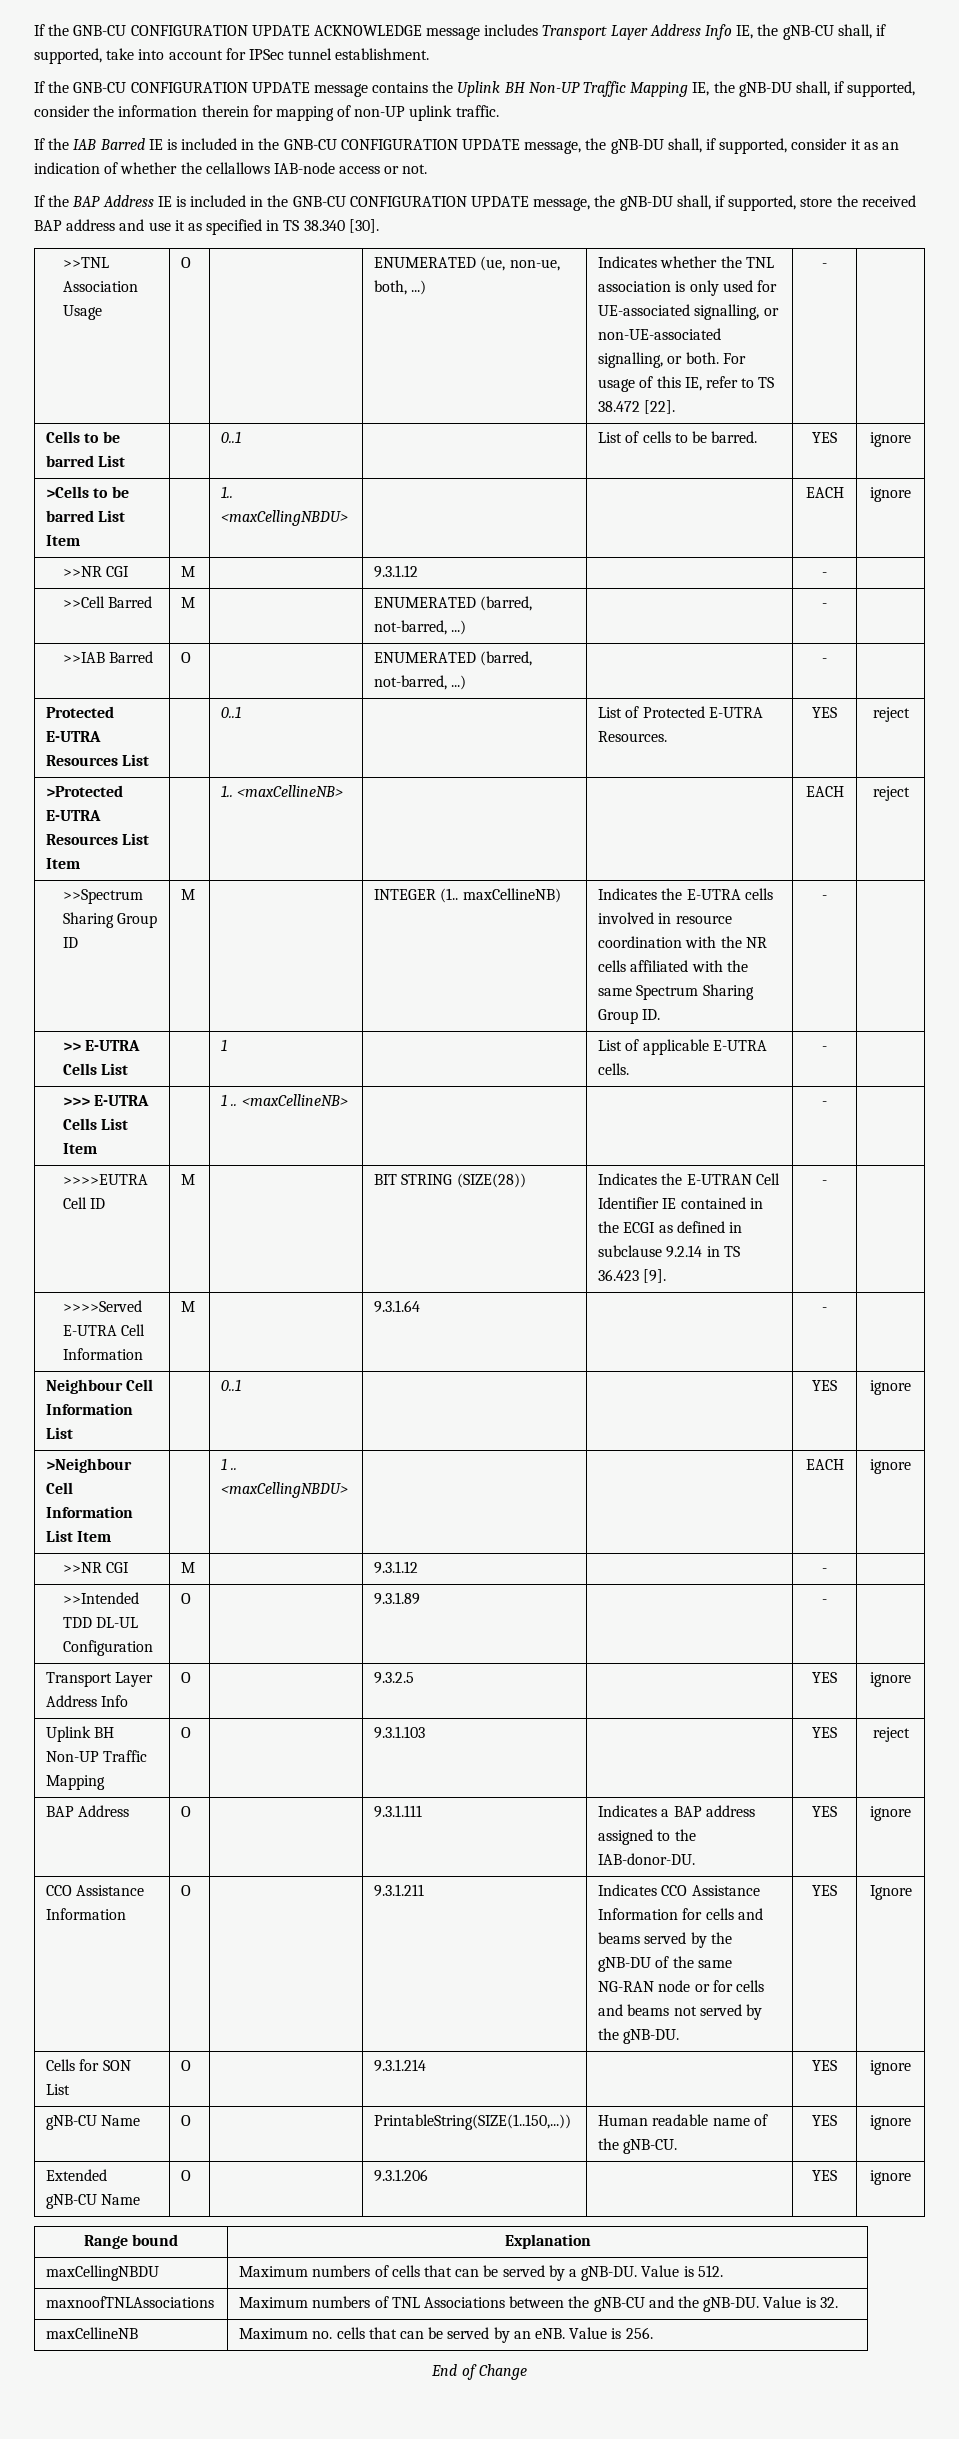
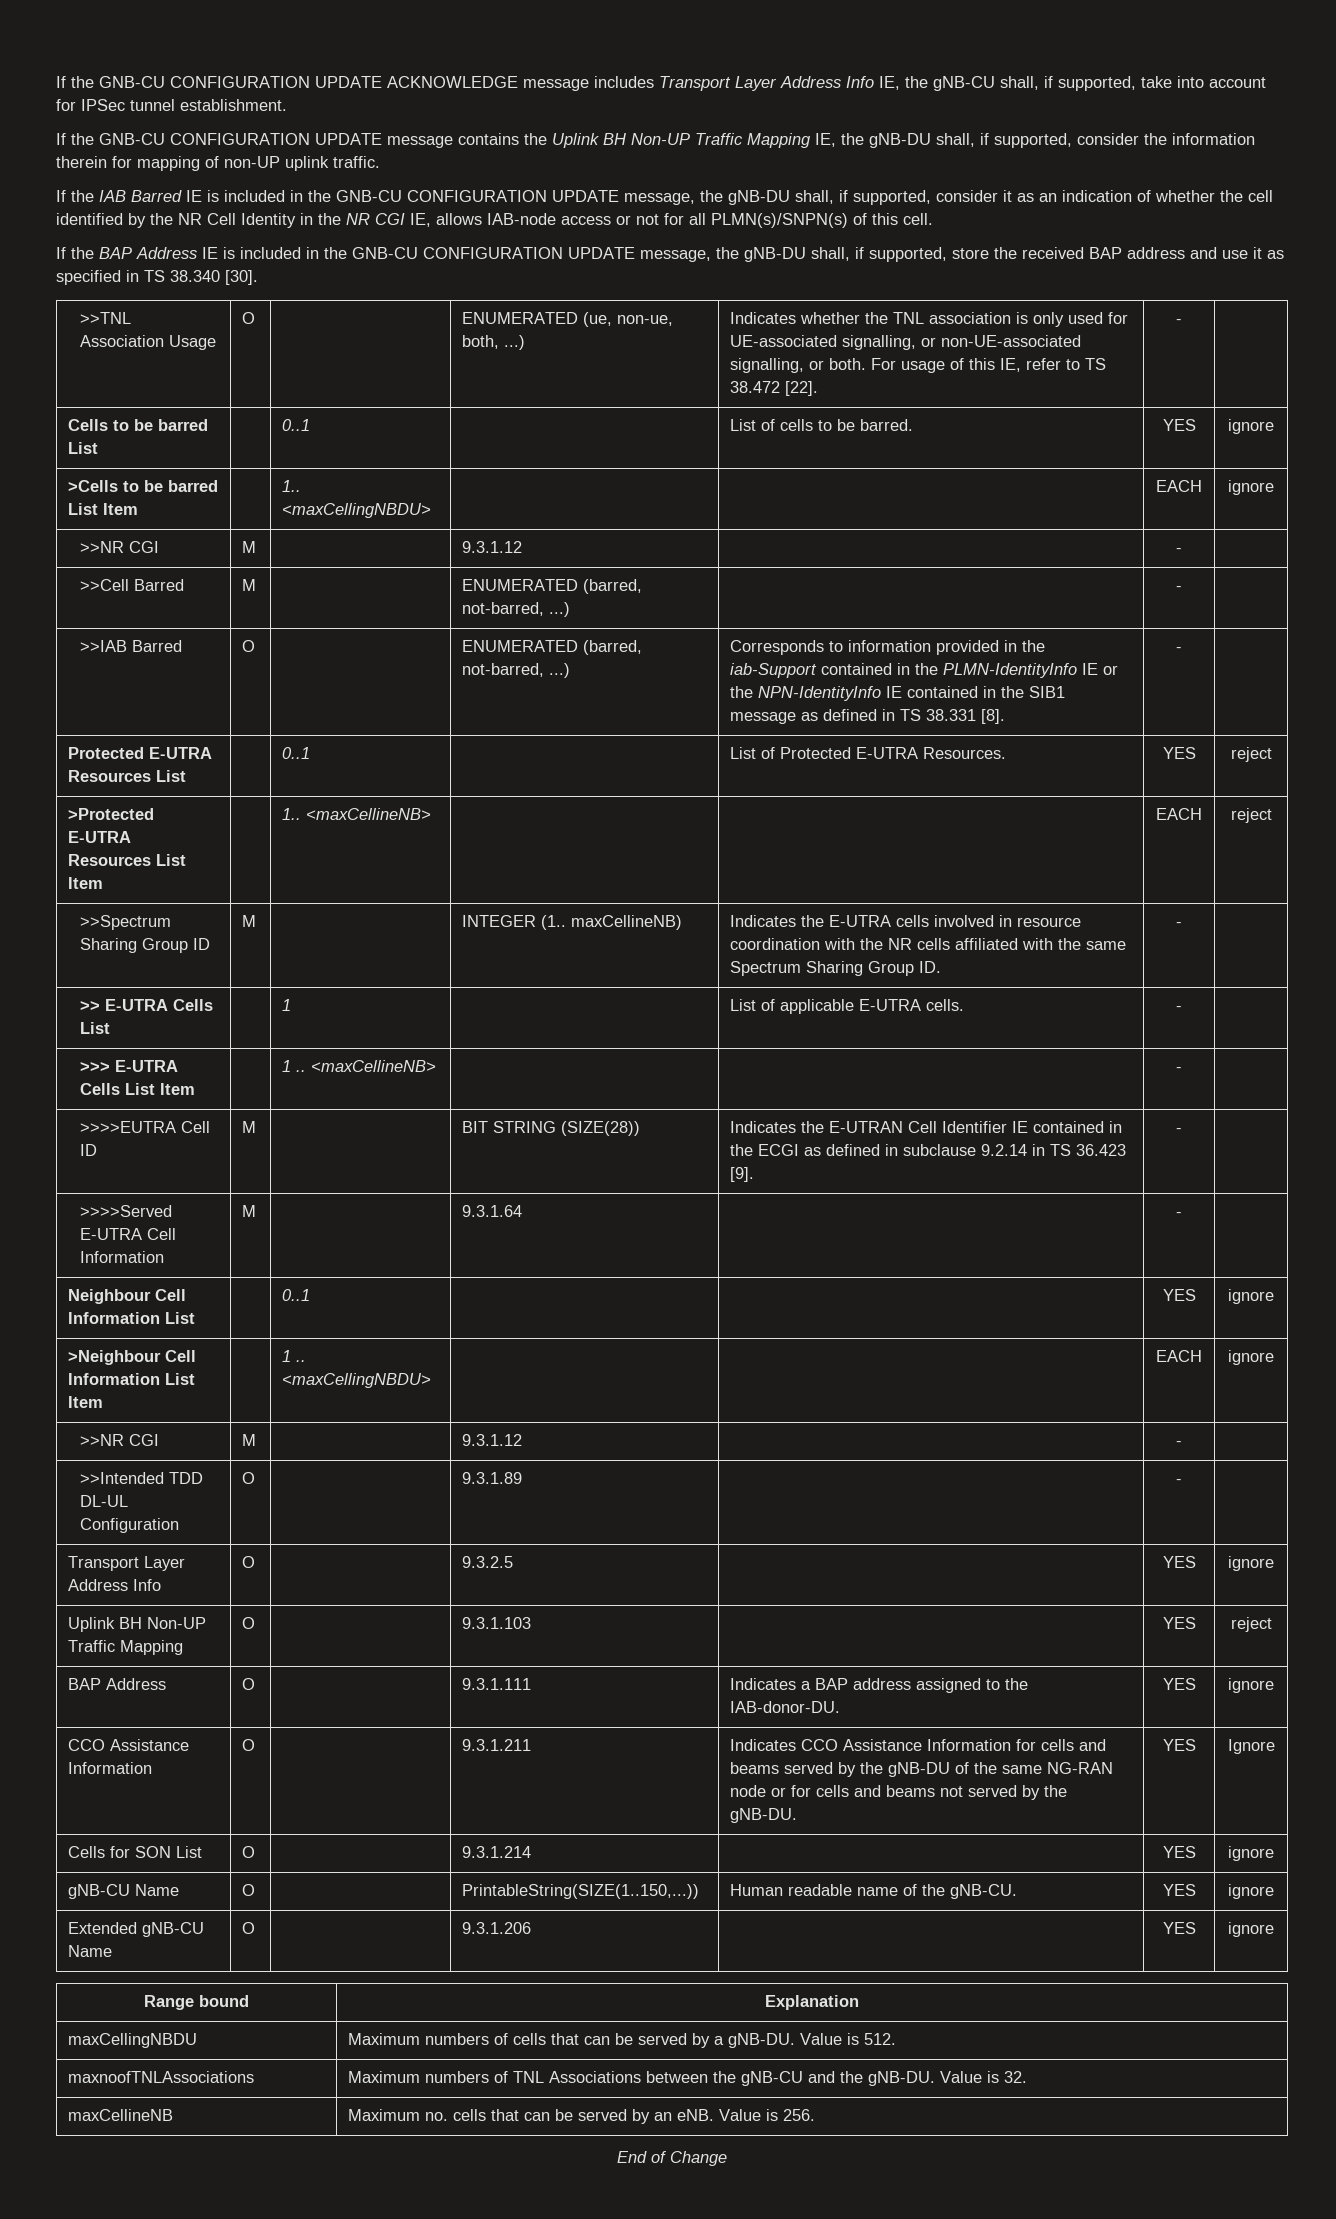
- If the IAB Barred IE is included in the GNB-CU CONFIGURATION UPDATE message, the gNB-DU shall, if supported, consider it as an indication of whether the cellallows IAB-node access or not.
+ If the IAB Barred IE is included in the GNB-CU CONFIGURATION UPDATE message, the gNB-DU shall, if supported, consider it as an indication of whether the cell identified by the NR Cell Identity in the NR CGI IE, allows IAB-node access or not for all PLMN(s)/SNPN(s) of this cell.
- >>IAB Barred | O | | ENUMERATED (barred, not-barred, ...) | | - |
+ >>IAB Barred | O | | ENUMERATED (barred, not-barred, ...) | Corresponds to information provided in the iab-Support contained in the PLMN-IdentityInfo IE or the NPN-IdentityInfo IE contained in the SIB1 message as defined in TS 38.331 [8]. | - |

